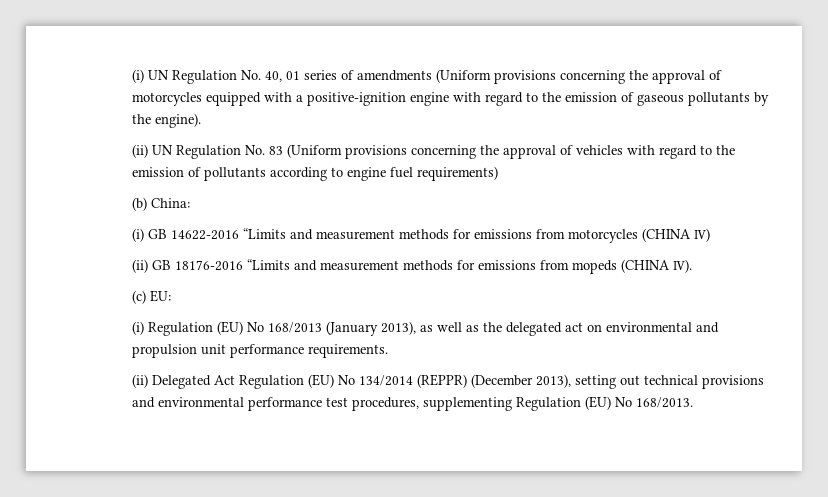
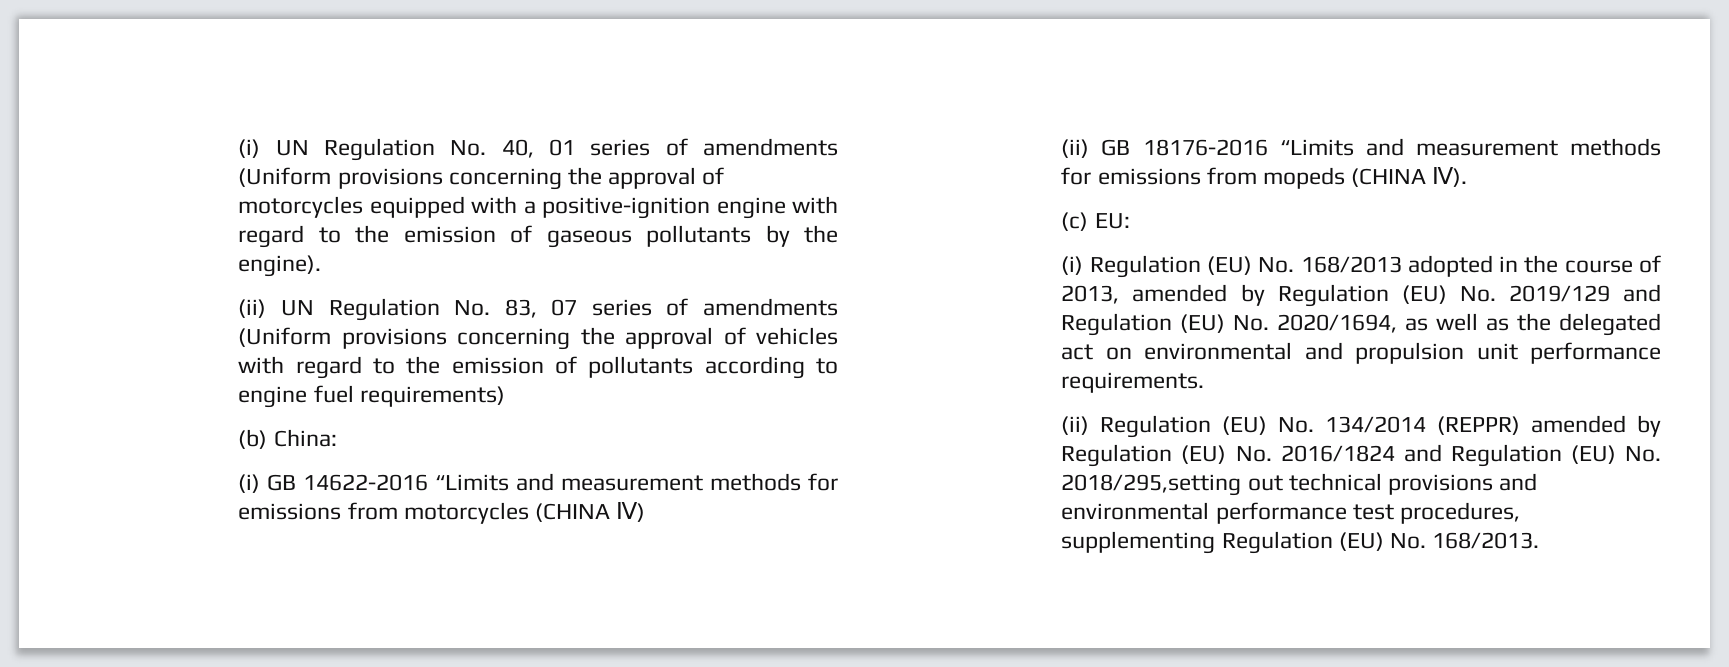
- (ii) UN Regulation No. 83 (Uniform provisions concerning the approval of vehicles with regard to the emission of pollutants according to engine fuel requirements)
+ (ii) UN Regulation No. 83, 07 series of amendments (Uniform provisions concerning the approval of vehicles with regard to the emission of pollutants according to engine fuel requirements)
- (i) Regulation (EU) No 168/2013 (January 2013), as well as the delegated act on environmental and propulsion unit performance requirements.
+ (i) Regulation (EU) No. 168/2013 adopted in the course of 2013, amended by Regulation (EU) No. 2019/129 and Regulation (EU) No. 2020/1694, as well as the delegated act on environmental and propulsion unit performance requirements.
- (ii) Delegated Act Regulation (EU) No 134/2014 (REPPR) (December 2013), setting out technical provisions and environmental performance test procedures, supplementing Regulation (EU) No 168/2013.
+ (ii) Regulation (EU) No. 134/2014 (REPPR) amended by Regulation (EU) No. 2016/1824 and Regulation (EU) No. 2018/295,setting out technical provisions and environmental performance test procedures, supplementing Regulation (EU) No. 168/2013.

